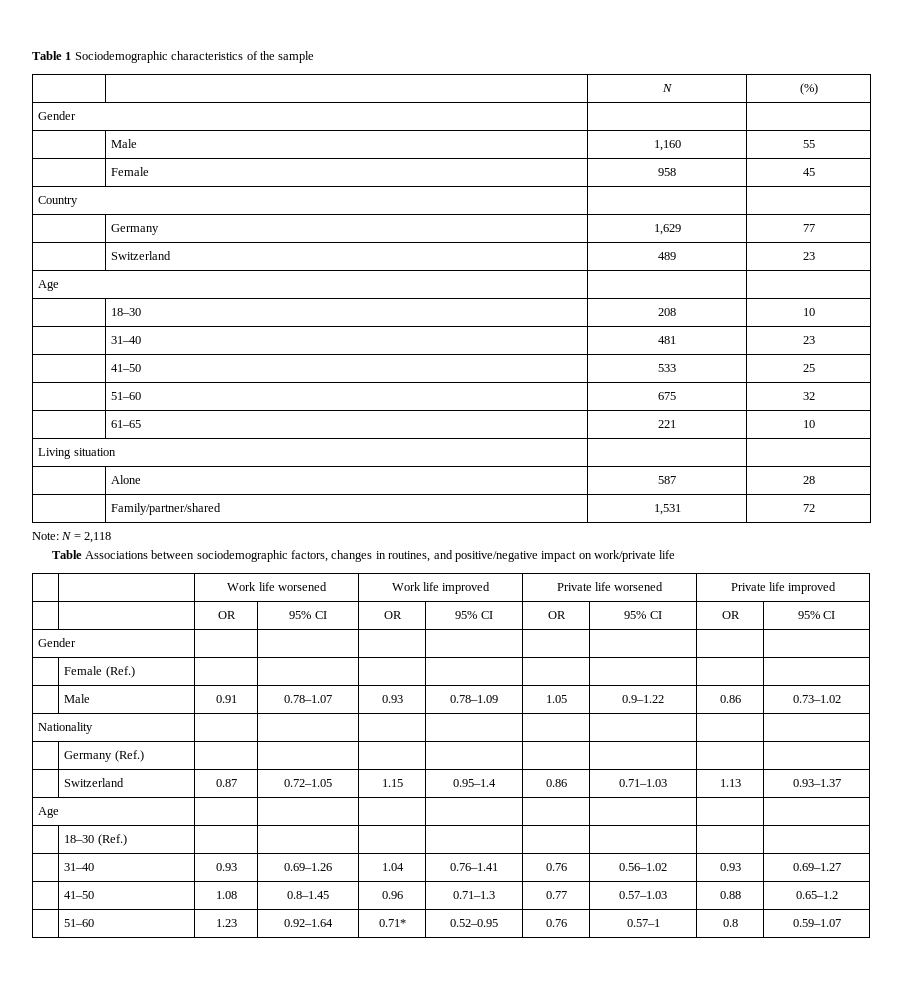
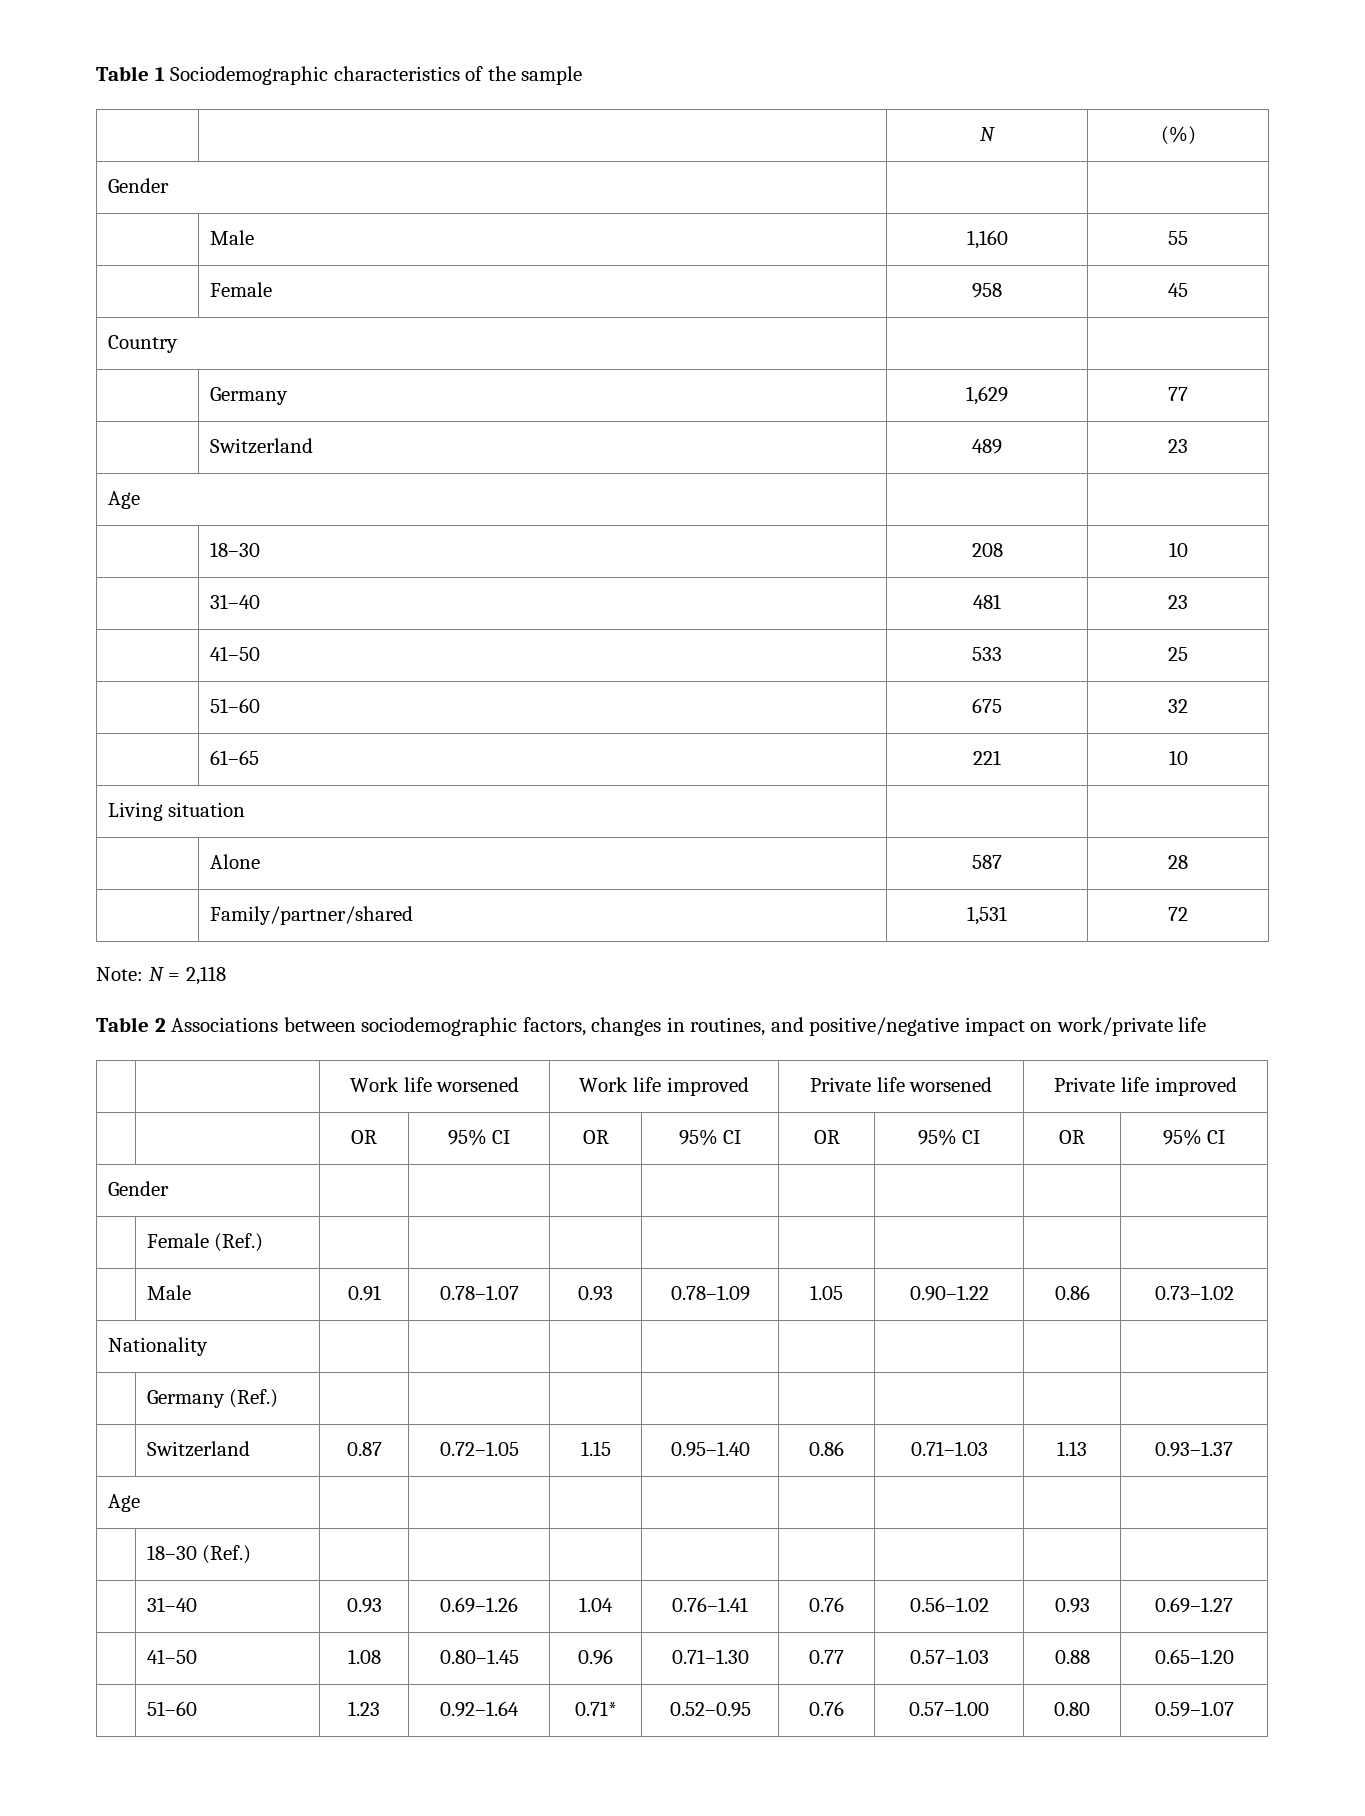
- Table Associations between sociodemographic factors, changes in routines, and positive/negative impact on work/private life
+ Table 2 Associations between sociodemographic factors, changes in routines, and positive/negative impact on work/private life
- | Male | 0.91 | 0.78–1.07 | 0.93 | 0.78–1.09 | 1.05 | 0.9–1.22 | 0.86 | 0.73–1.02
+ | Male | 0.91 | 0.78–1.07 | 0.93 | 0.78–1.09 | 1.05 | 0.90–1.22 | 0.86 | 0.73–1.02
- | Switzerland | 0.87 | 0.72–1.05 | 1.15 | 0.95–1.4 | 0.86 | 0.71–1.03 | 1.13 | 0.93–1.37
+ | Switzerland | 0.87 | 0.72–1.05 | 1.15 | 0.95–1.40 | 0.86 | 0.71–1.03 | 1.13 | 0.93–1.37
- | 41–50 | 1.08 | 0.8–1.45 | 0.96 | 0.71–1.3 | 0.77 | 0.57–1.03 | 0.88 | 0.65–1.2
+ | 41–50 | 1.08 | 0.80–1.45 | 0.96 | 0.71–1.30 | 0.77 | 0.57–1.03 | 0.88 | 0.65–1.20
- | 51–60 | 1.23 | 0.92–1.64 | 0.71* | 0.52–0.95 | 0.76 | 0.57–1 | 0.8 | 0.59–1.07
+ | 51–60 | 1.23 | 0.92–1.64 | 0.71* | 0.52–0.95 | 0.76 | 0.57–1.00 | 0.80 | 0.59–1.07

